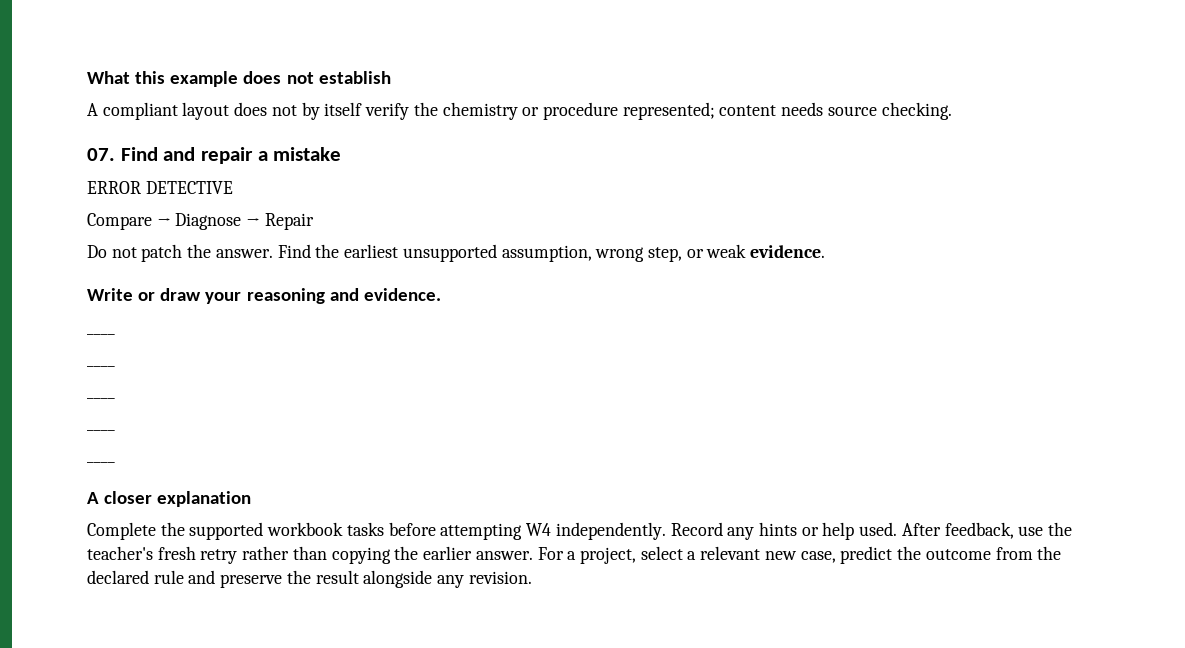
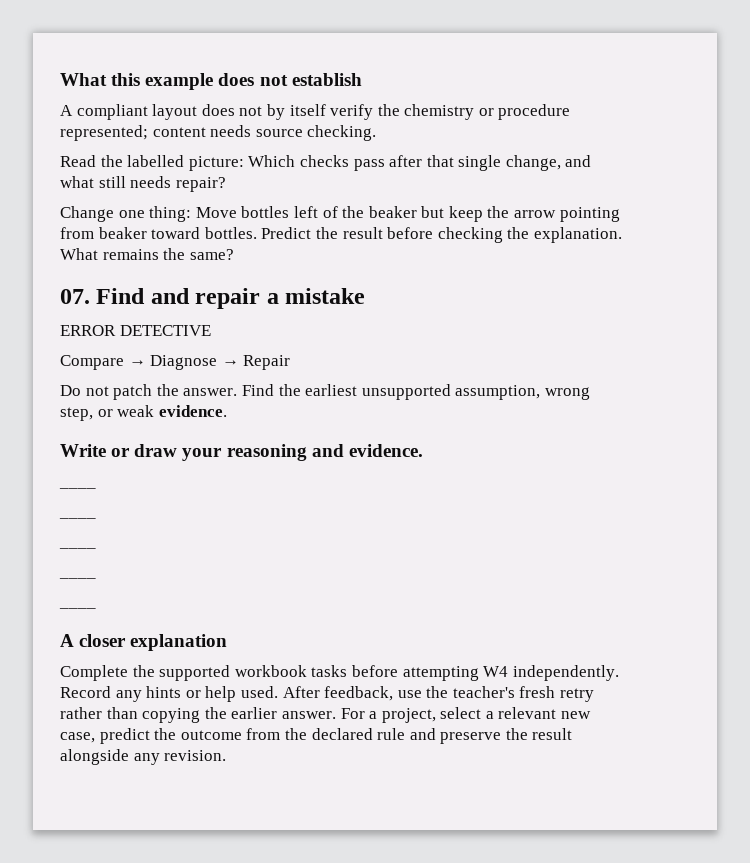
+ Read the labelled picture: Which checks pass after that single change, and what still needs repair?
+ Change one thing: Move bottles left of the beaker but keep the arrow pointing from beaker toward bottles. Predict the result before checking the explanation. What remains the same?

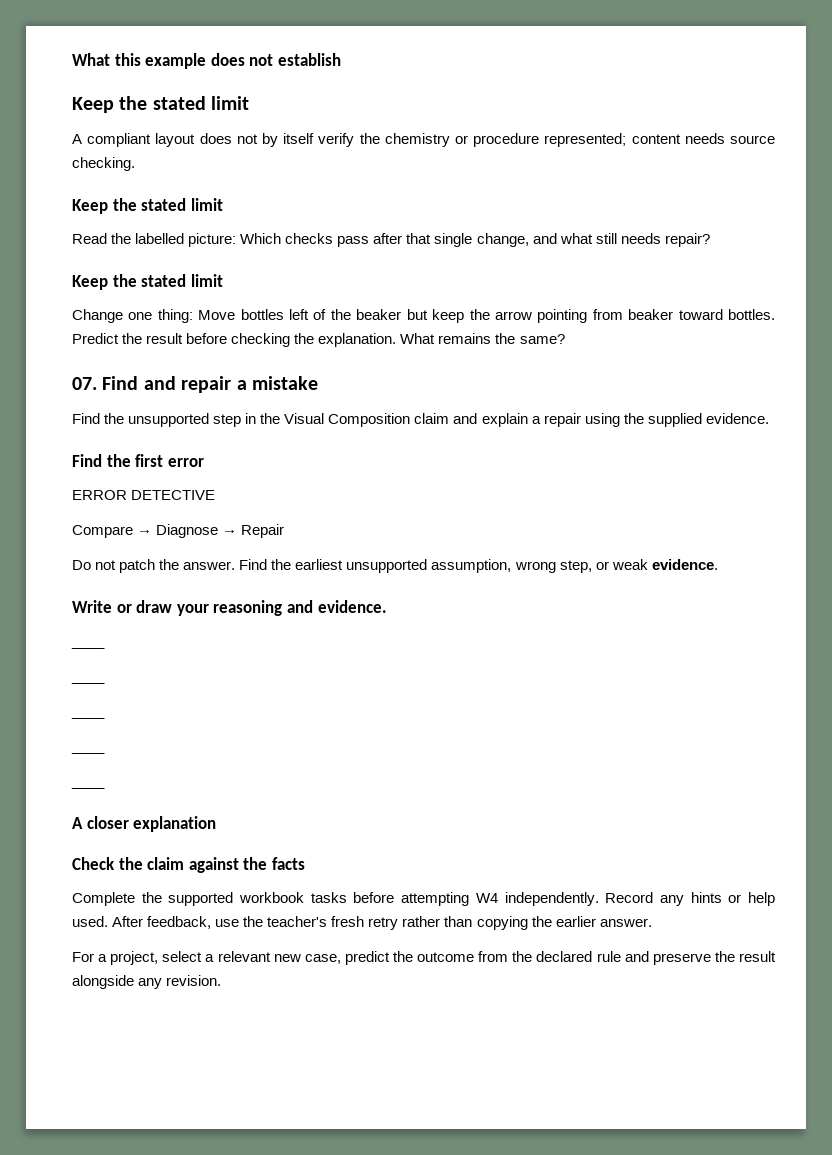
  What this example does not establish
+ Keep the stated limit
  A compliant layout does not by itself verify the chemistry or procedure represented; content needs source checking.
+ Keep the stated limit
  Read the labelled picture: Which checks pass after that single change, and what still needs repair?
+ Keep the stated limit
+ Find the unsupported step in the Visual Composition claim and explain a repair using the supplied evidence.
+ Find the first error
+ Check the claim against the facts
- After feedback, use the teacher's fresh retry rather than copying the earlier answer. For a project, select a relevant new case, predict the outcome from the declared rule and preserve the result alongside any revision.
+ After feedback, use the teacher's fresh retry rather than copying the earlier answer.
+ For a project, select a relevant new case, predict the outcome from the declared rule and preserve the result alongside any revision.

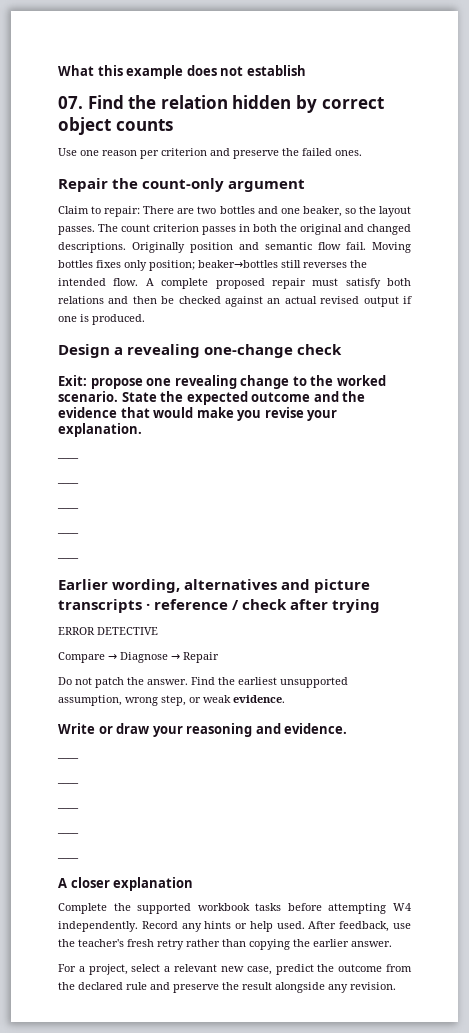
  What this example does not establish
- Keep the stated limit
- A compliant layout does not by itself verify the chemistry or procedure represented; content needs source checking.
- Keep the stated limit
- Read the labelled picture: Which checks pass after that single change, and what still needs repair?
- Keep the stated limit
- Change one thing: Move bottles left of the beaker but keep the arrow pointing from beaker toward bottles. Predict the result before checking the explanation. What remains the same?
- 07. Find and repair a mistake
- Find the unsupported step in the Visual Composition claim and explain a repair using the supplied evidence.
- Find the first error
+ 07. Find the relation hidden by correct object counts
+ Use one reason per criterion and preserve the failed ones.
+ Repair the count-only argument
+ Claim to repair: There are two bottles and one beaker, so the layout passes. The count criterion passes in both the original and changed descriptions. Originally position and semantic flow fail. Moving bottles fixes only position; beaker→bottles still reverses the intended flow. A complete proposed repair must satisfy both relations and then be checked against an actual revised output if one is produced.
+ Design a revealing one-change check
+ Exit: propose one revealing change to the worked scenario. State the expected outcome and the evidence that would make you revise your explanation.
+ ____
+ ____
+ ____
+ ____
+ ____
+ Earlier wording, alternatives and picture transcripts · reference / check after trying
- Check the claim against the facts

